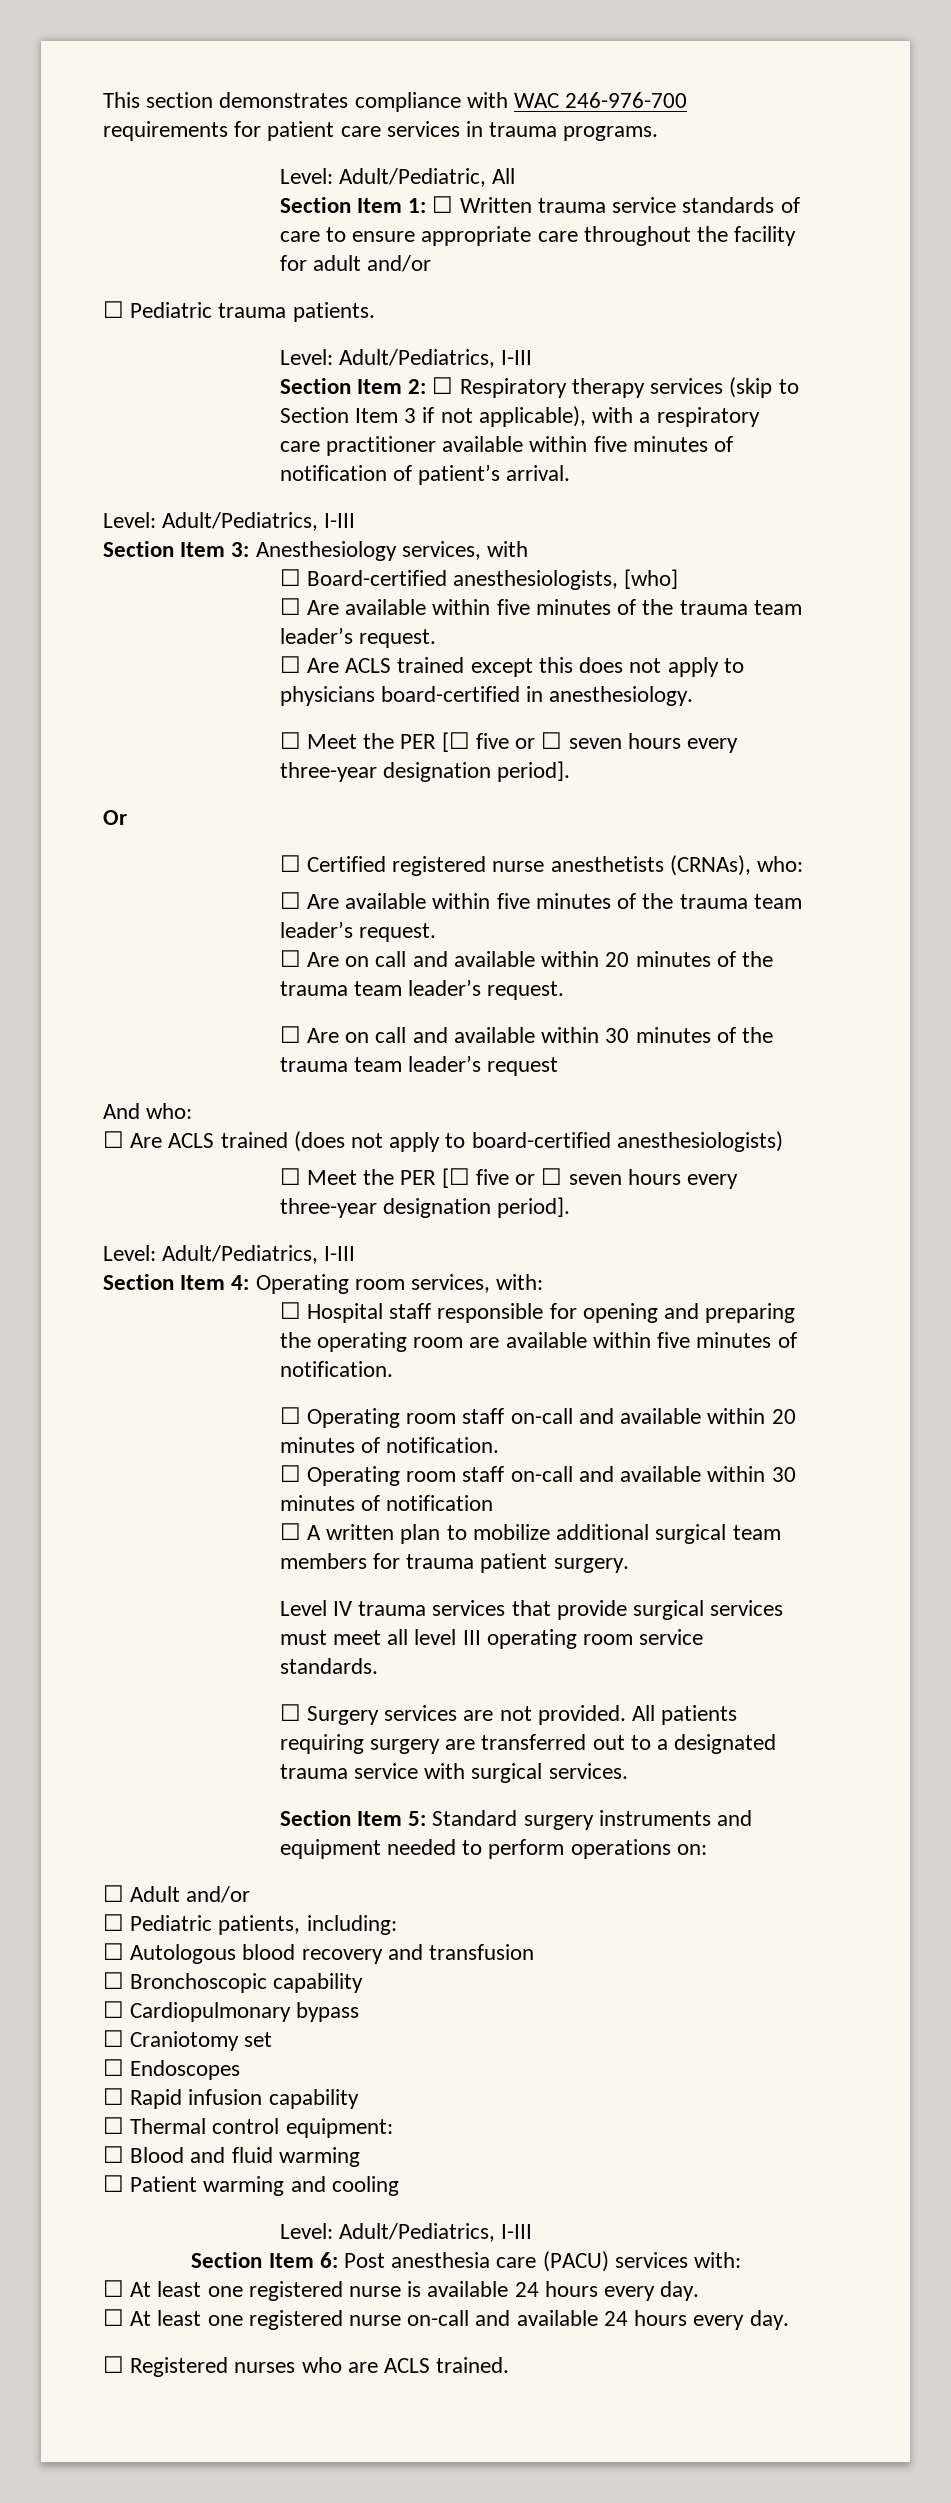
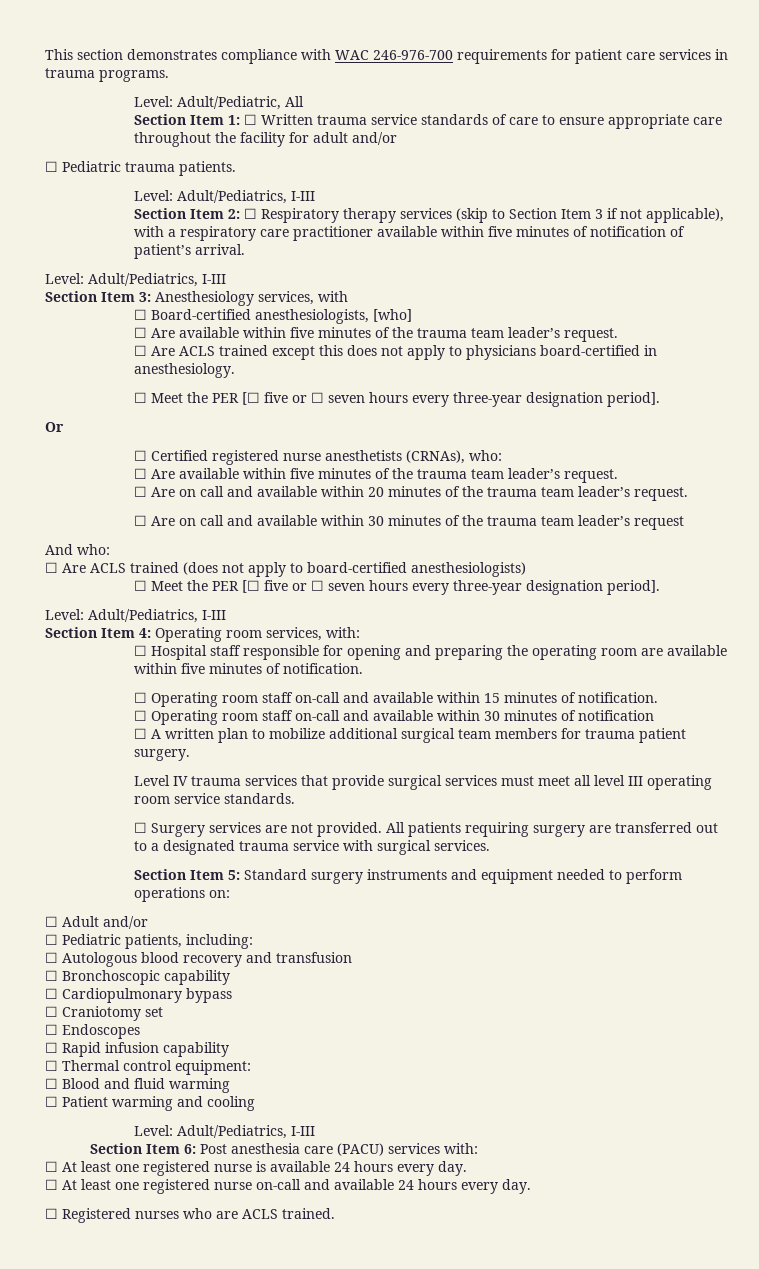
- ☐ Operating room staff on-call and available within 20 minutes of notification.
+ ☐ Operating room staff on-call and available within 15 minutes of notification.

